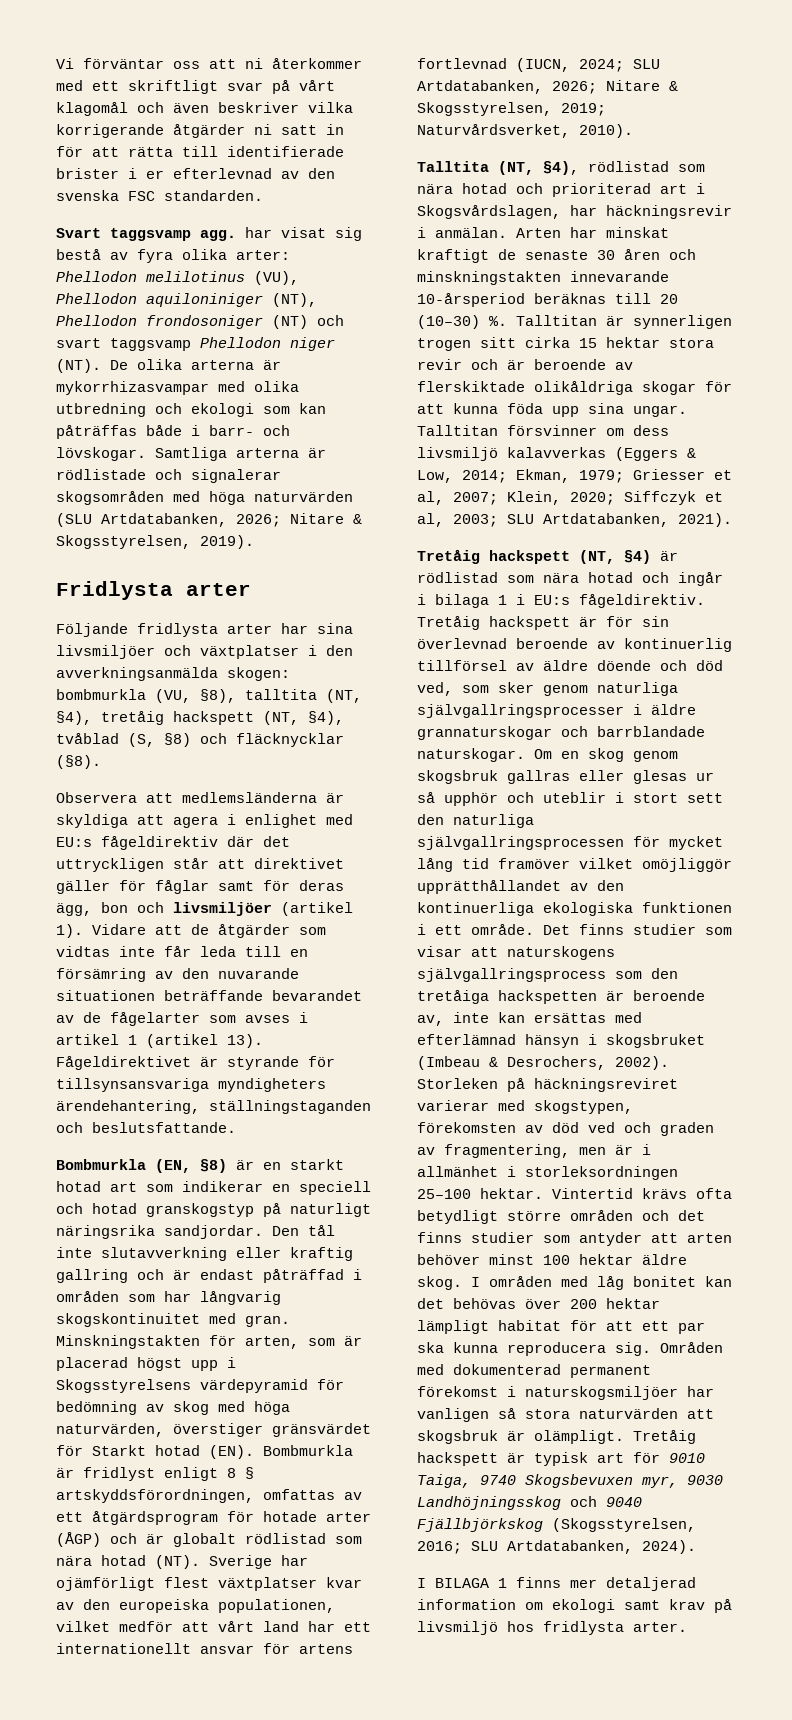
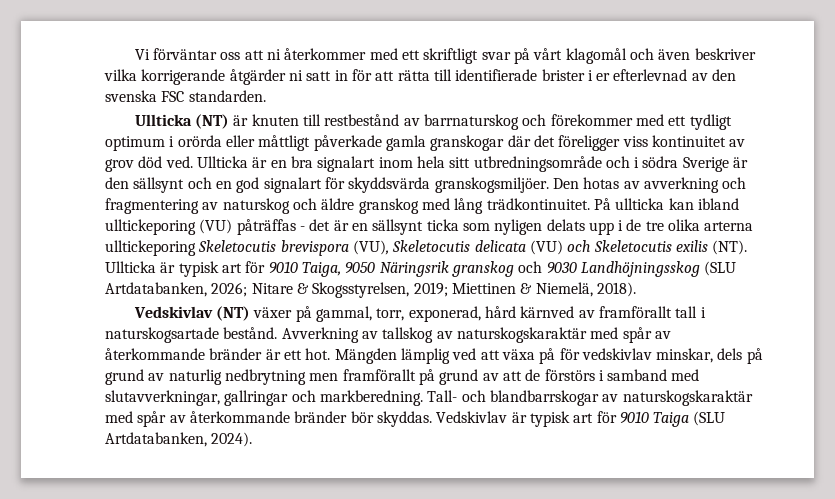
- Svart taggsvamp agg. har visat sig bestå av fyra olika arter: Phellodon melilotinus (VU), Phellodon aquiloniniger (NT), Phellodon frondosoniger (NT) och svart taggsvamp Phellodon niger (NT). De olika arterna är mykorrhizasvampar med olika utbredning och ekologi som kan påträffas både i barr- och lövskogar. Samtliga arterna är rödlistade och signalerar skogsområden med höga naturvärden (SLU Artdatabanken, 2026; Nitare & Skogsstyrelsen, 2019).
- Fridlysta arter
- Följande fridlysta arter har sina livsmiljöer och växtplatser i den avverkningsanmälda skogen: bombmurkla (VU, §8), talltita (NT, §4), tretåig hackspett (NT, §4), tvåblad (S, §8) och fläcknycklar (§8).
- Observera att medlemsländerna är skyldiga att agera i enlighet med EU:s fågeldirektiv där det uttryckligen står att direktivet gäller för fåglar samt för deras ägg, bon och livsmiljöer (artikel 1). Vidare att de åtgärder som vidtas inte får leda till en försämring av den nuvarande situationen beträffande bevarandet av de fågelarter som avses i artikel 1 (artikel 13). Fågeldirektivet är styrande för tillsynsansvariga myndigheters ärendehantering, ställningstaganden och beslutsfattande.
- Bombmurkla (EN, §8) är en starkt hotad art som indikerar en speciell och hotad granskogstyp på naturligt näringsrika sandjordar. Den tål inte slutavverkning eller kraftig gallring och är endast påträffad i områden som har långvarig skogskontinuitet med gran. Minskningstakten för arten, som är placerad högst upp i Skogsstyrelsens värdepyramid för bedömning av skog med höga naturvärden, överstiger gränsvärdet för Starkt hotad (EN). Bombmurkla är fridlyst enligt 8 § artskyddsförordningen, omfattas av ett åtgärdsprogram för hotade arter (ÅGP) och är globalt rödlistad som nära hotad (NT). Sverige har ojämförligt flest växtplatser kvar av den europeiska populationen, vilket medför att vårt land har ett internationellt ansvar för artens fortlevnad (IUCN, 2024; SLU Artdatabanken, 2026; Nitare & Skogsstyrelsen, 2019; Naturvårdsverket, 2010).
- Talltita (NT, §4), rödlistad som nära hotad och prioriterad art i Skogsvårdslagen, har häckningsrevir i anmälan. Arten har minskat kraftigt de senaste 30 åren och minskningstakten innevarande 10-årsperiod beräknas till 20 (10–30) %. Talltitan är synnerligen trogen sitt cirka 15 hektar stora revir och är beroende av flerskiktade olikåldriga skogar för att kunna föda upp sina ungar. Talltitan försvinner om dess livsmiljö kalavverkas (Eggers & Low, 2014; Ekman, 1979; Griesser et al, 2007; Klein, 2020; Siffczyk et al, 2003; SLU Artdatabanken, 2021).
- Tretåig hackspett (NT, §4) är rödlistad som nära hotad och ingår i bilaga 1 i EU:s fågeldirektiv. Tretåig hackspett är för sin överlevnad beroende av kontinuerlig tillförsel av äldre döende och död ved, som sker genom naturliga självgallringsprocesser i äldre grannaturskogar och barrblandade naturskogar. Om en skog genom skogsbruk gallras eller glesas ur så upphör och uteblir i stort sett den naturliga självgallringsprocessen för mycket lång tid framöver vilket omöjliggör upprätthållandet av den kontinuerliga ekologiska funktionen i ett område. Det finns studier som visar att naturskogens självgallringsprocess som den tretåiga hackspetten är beroende av, inte kan ersättas med efterlämnad hänsyn i skogsbruket (Imbeau & Desrochers, 2002). Storleken på häckningsreviret varierar med skogstypen, förekomsten av död ved och graden av fragmentering, men är i allmänhet i storleksordningen 25–100 hektar. Vintertid krävs ofta betydligt större områden och det finns studier som antyder att arten behöver minst 100 hektar äldre skog. I områden med låg bonitet kan det behövas över 200 hektar lämpligt habitat för att ett par ska kunna reproducera sig. Områden med dokumenterad permanent förekomst i naturskogsmiljöer har vanligen så stora naturvärden att skogsbruk är olämpligt. Tretåig hackspett är typisk art för 9010 Taiga, 9740 Skogsbevuxen myr, 9030 Landhöjningsskog och 9040 Fjällbjörkskog (Skogsstyrelsen, 2016; SLU Artdatabanken, 2024).
- I BILAGA 1 finns mer detaljerad information om ekologi samt krav på livsmiljö hos fridlysta arter.
+ Ullticka (NT) är knuten till restbestånd av barrnaturskog och förekommer med ett tydligt optimum i orörda eller måttligt påverkade gamla granskogar där det föreligger viss kontinuitet av grov död ved. Ullticka är en bra signalart inom hela sitt utbredningsområde och i södra Sverige är den sällsynt och en god signalart för skyddsvärda granskogsmiljöer. Den hotas av avverkning och fragmentering av naturskog och äldre granskog med lång trädkontinuitet. På ullticka kan ibland ulltickeporing (VU) påträffas - det är en sällsynt ticka som nyligen delats upp i de tre olika arterna ulltickeporing Skeletocutis brevispora (VU), Skeletocutis delicata (VU) och Skeletocutis exilis (NT). Ullticka är typisk art för 9010 Taiga, 9050 Näringsrik granskog och 9030 Landhöjningsskog (SLU Artdatabanken, 2026; Nitare & Skogsstyrelsen, 2019; Miettinen & Niemelä, 2018).
+ Vedskivlav (NT) växer på gammal, torr, exponerad, hård kärnved av framförallt tall i naturskogsartade bestånd. Avverkning av tallskog av naturskogskaraktär med spår av återkommande bränder är ett hot. Mängden lämplig ved att växa på för vedskivlav minskar, dels på grund av naturlig nedbrytning men framförallt på grund av att de förstörs i samband med slutavverkningar, gallringar och markberedning. Tall- och blandbarrskogar av naturskogskaraktär med spår av återkommande bränder bör skyddas. Vedskivlav är typisk art för 9010 Taiga (SLU Artdatabanken, 2024).

